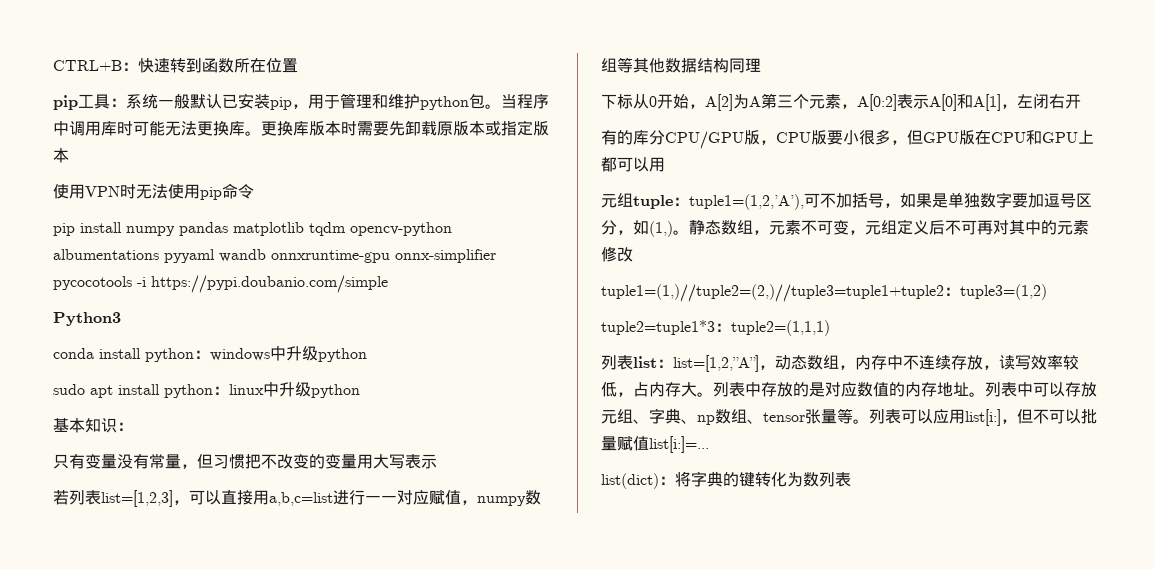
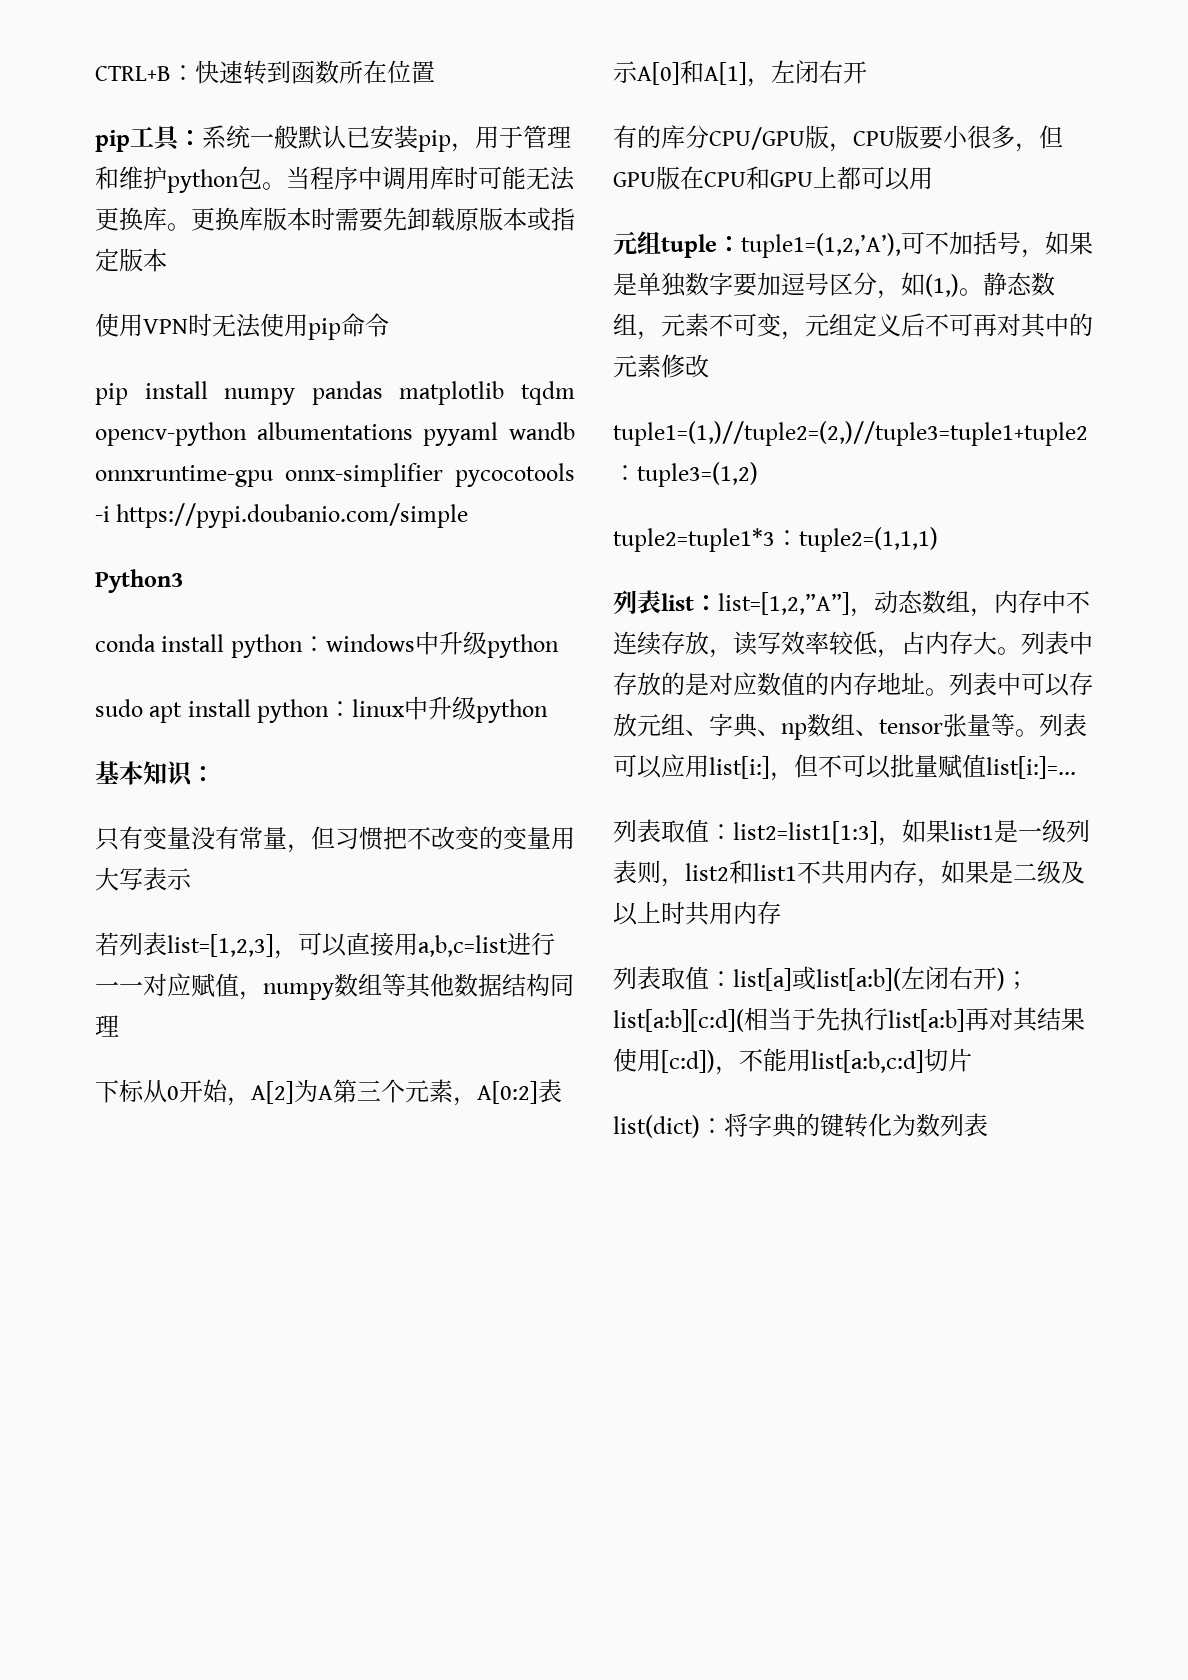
+ 列表取值：list2=list1[1:3]，如果list1是一级列表则，list2和list1不共用内存，如果是二级及以上时共用内存
+ 列表取值：list[a]或list[a:b](左闭右开)；list[a:b][c:d](相当于先执行list[a:b]再对其结果使用[c:d])，不能用list[a:b,c:d]切片

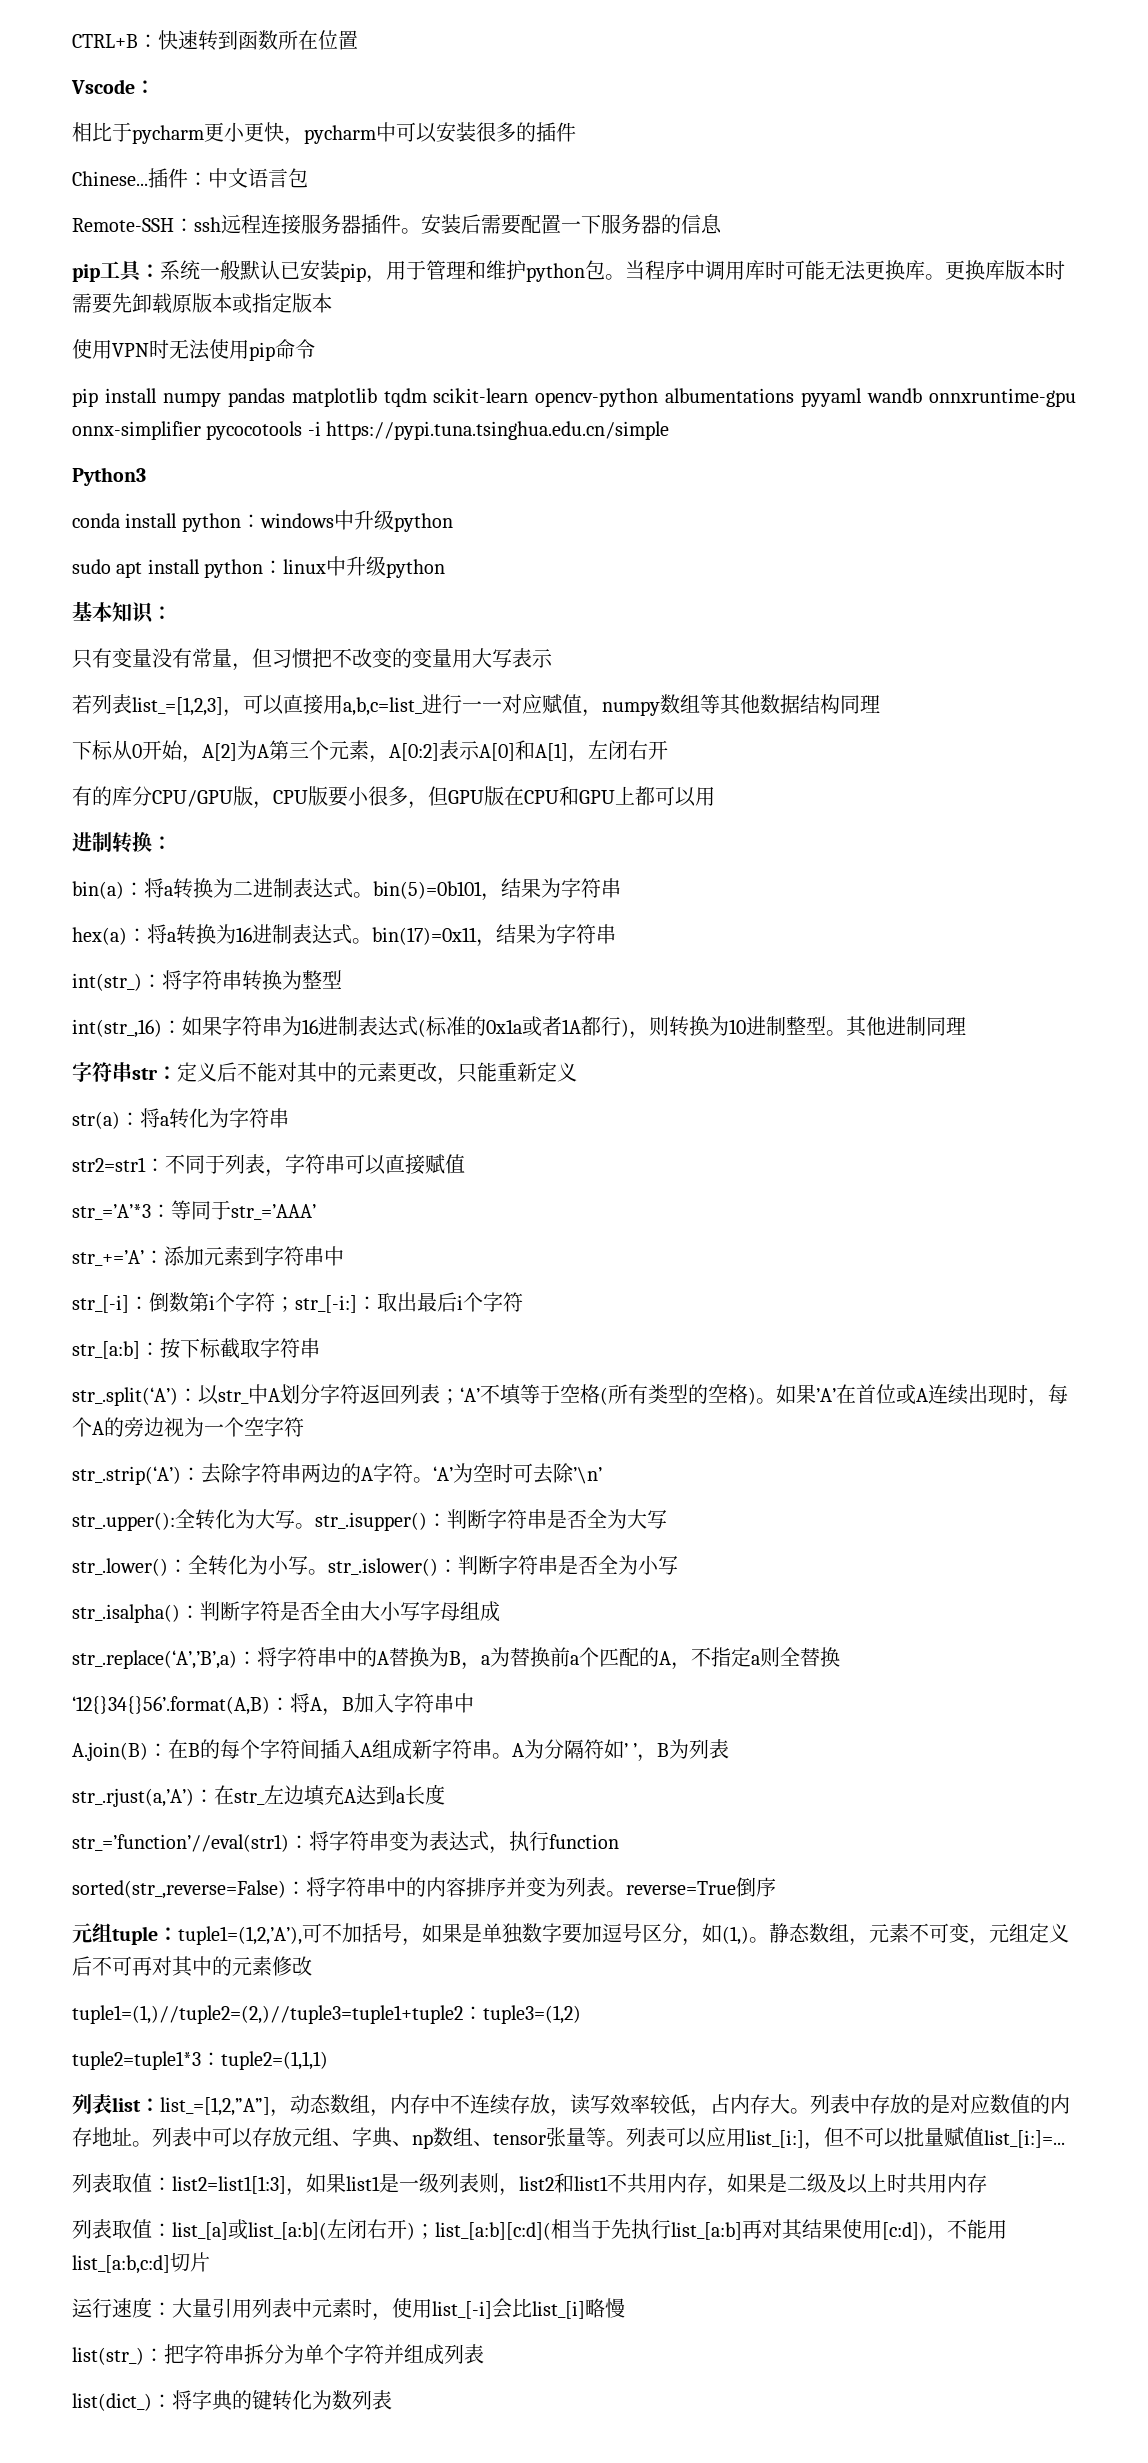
+ Vscode：
+ 相比于pycharm更小更快，pycharm中可以安装很多的插件
+ Chinese...插件：中文语言包
+ Remote-SSH：ssh远程连接服务器插件。安装后需要配置一下服务器的信息
- pip install numpy pandas matplotlib tqdm opencv-python albumentations pyyaml wandb onnxruntime-gpu onnx-simplifier pycocotools -i https://pypi.doubanio.com/simple
+ pip install numpy pandas matplotlib tqdm scikit-learn opencv-python albumentations pyyaml wandb onnxruntime-gpu onnx-simplifier pycocotools -i https://pypi.tuna.tsinghua.edu.cn/simple
- 若列表list=[1,2,3]，可以直接用a,b,c=list进行一一对应赋值，numpy数组等其他数据结构同理
+ 若列表list_=[1,2,3]，可以直接用a,b,c=list_进行一一对应赋值，numpy数组等其他数据结构同理
+ 进制转换：
+ bin(a)：将a转换为二进制表达式。bin(5)=0b101，结果为字符串
+ hex(a)：将a转换为16进制表达式。bin(17)=0x11，结果为字符串
+ int(str_)：将字符串转换为整型
+ int(str_,16)：如果字符串为16进制表达式(标准的0x1a或者1A都行)，则转换为10进制整型。其他进制同理
+ 字符串str：定义后不能对其中的元素更改，只能重新定义
+ str(a)：将a转化为字符串
+ str2=str1：不同于列表，字符串可以直接赋值
+ str_=’A’*3：等同于str_=’AAA’
+ str_+=’A’：添加元素到字符串中
+ str_[-i]：倒数第i个字符；str_[-i:]：取出最后i个字符
+ str_[a:b]：按下标截取字符串
+ str_.split(‘A’)：以str_中A划分字符返回列表；‘A’不填等于空格(所有类型的空格)。如果’A’在首位或A连续出现时，每个A的旁边视为一个空字符
+ str_.strip(‘A’)：去除字符串两边的A字符。‘A’为空时可去除’\n’
+ str_.upper():全转化为大写。str_.isupper()：判断字符串是否全为大写
+ str_.lower()：全转化为小写。str_.islower()：判断字符串是否全为小写
+ str_.isalpha()：判断字符是否全由大小写字母组成
+ str_.replace(‘A’,’B’,a)：将字符串中的A替换为B，a为替换前a个匹配的A，不指定a则全替换
+ ‘12{}34{}56’.format(A,B)：将A，B加入字符串中
+ A.join(B)：在B的每个字符间插入A组成新字符串。A为分隔符如’ ’，B为列表
+ str_.rjust(a,’A’)：在str_左边填充A达到a长度
+ str_=’function’//eval(str1)：将字符串变为表达式，执行function
+ sorted(str_,reverse=False)：将字符串中的内容排序并变为列表。reverse=True倒序
- 列表list：list=[1,2,”A”]，动态数组，内存中不连续存放，读写效率较低，占内存大。
+ 列表list：list_=[1,2,”A”]，动态数组，内存中不连续存放，读写效率较低，占内存大。
- 列表可以应用list[i:]，但不可以批量赋值list[i:]=...
+ 列表可以应用list_[i:]，但不可以批量赋值list_[i:]=...
- 列表取值：list[a]或list[a:b](左闭右开)；list[a:b][c:d](相当于先执行list[a:b]再对其结果使用[c:d])，不能用list[a:b,c:d]切片
+ 列表取值：list_[a]或list_[a:b](左闭右开)；list_[a:b][c:d](相当于先执行list_[a:b]再对其结果使用[c:d])，不能用list_[a:b,c:d]切片
- list(dict)：将字典的键转化为数列表
+ 运行速度：大量引用列表中元素时，使用list_[-i]会比list_[i]略慢
+ list(str_)：把字符串拆分为单个字符并组成列表
+ list(dict_)：将字典的键转化为数列表

